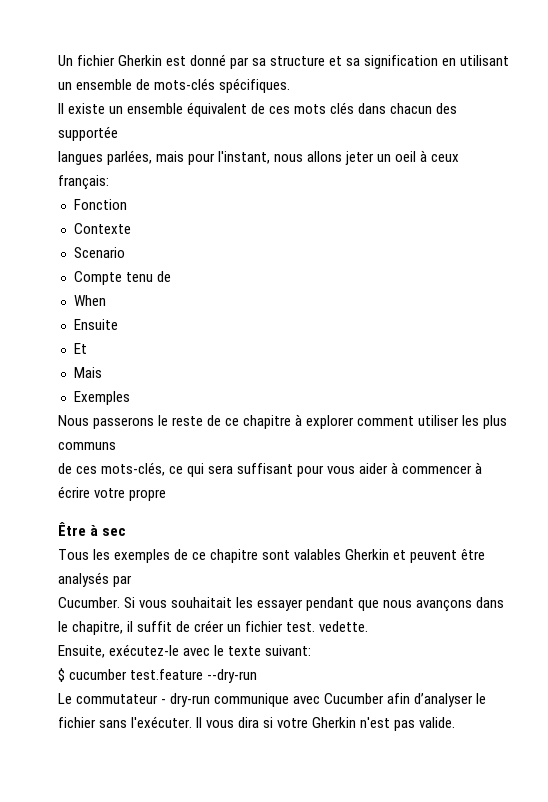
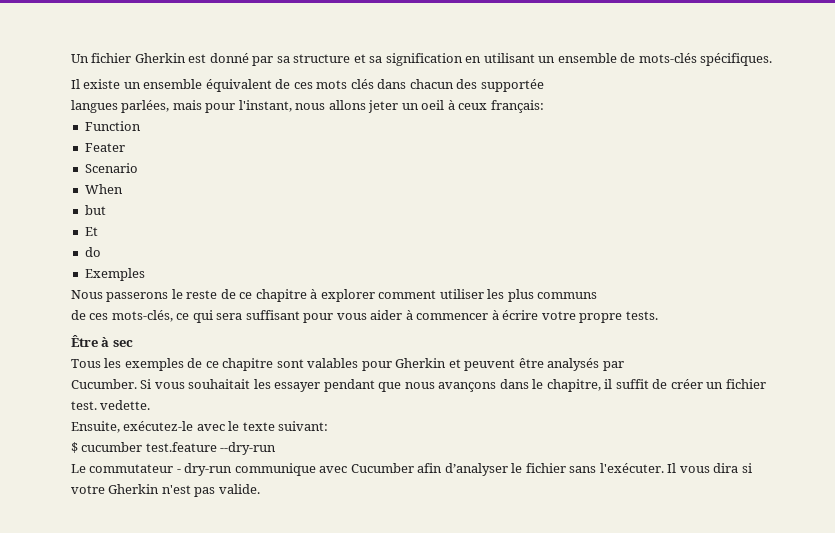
- Fonction
- Contexte
+ Function
+ Feater
- Compte tenu de
- Ensuite
+ but
- Mais
+ do
- de ces mots-clés, ce qui sera suffisant pour vous aider à commencer à écrire votre propre
+ de ces mots-clés, ce qui sera suffisant pour vous aider à commencer à écrire votre propre tests.
- Tous les exemples de ce chapitre sont valables Gherkin et peuvent être analysés par
+ Tous les exemples de ce chapitre sont valables pour Gherkin et peuvent être analysés par

